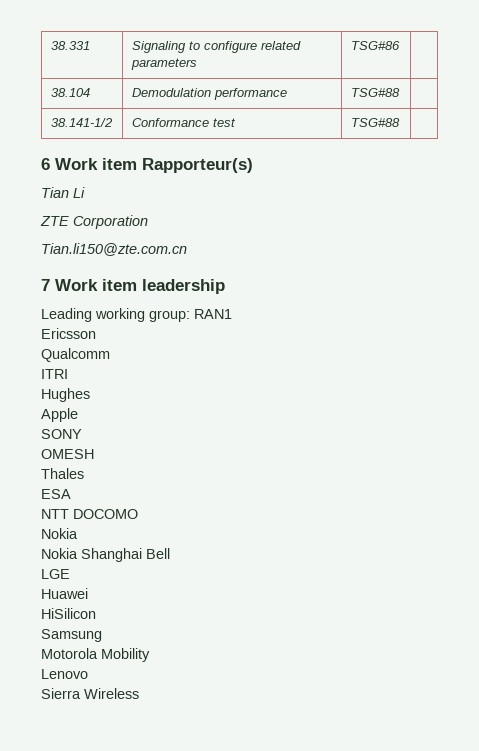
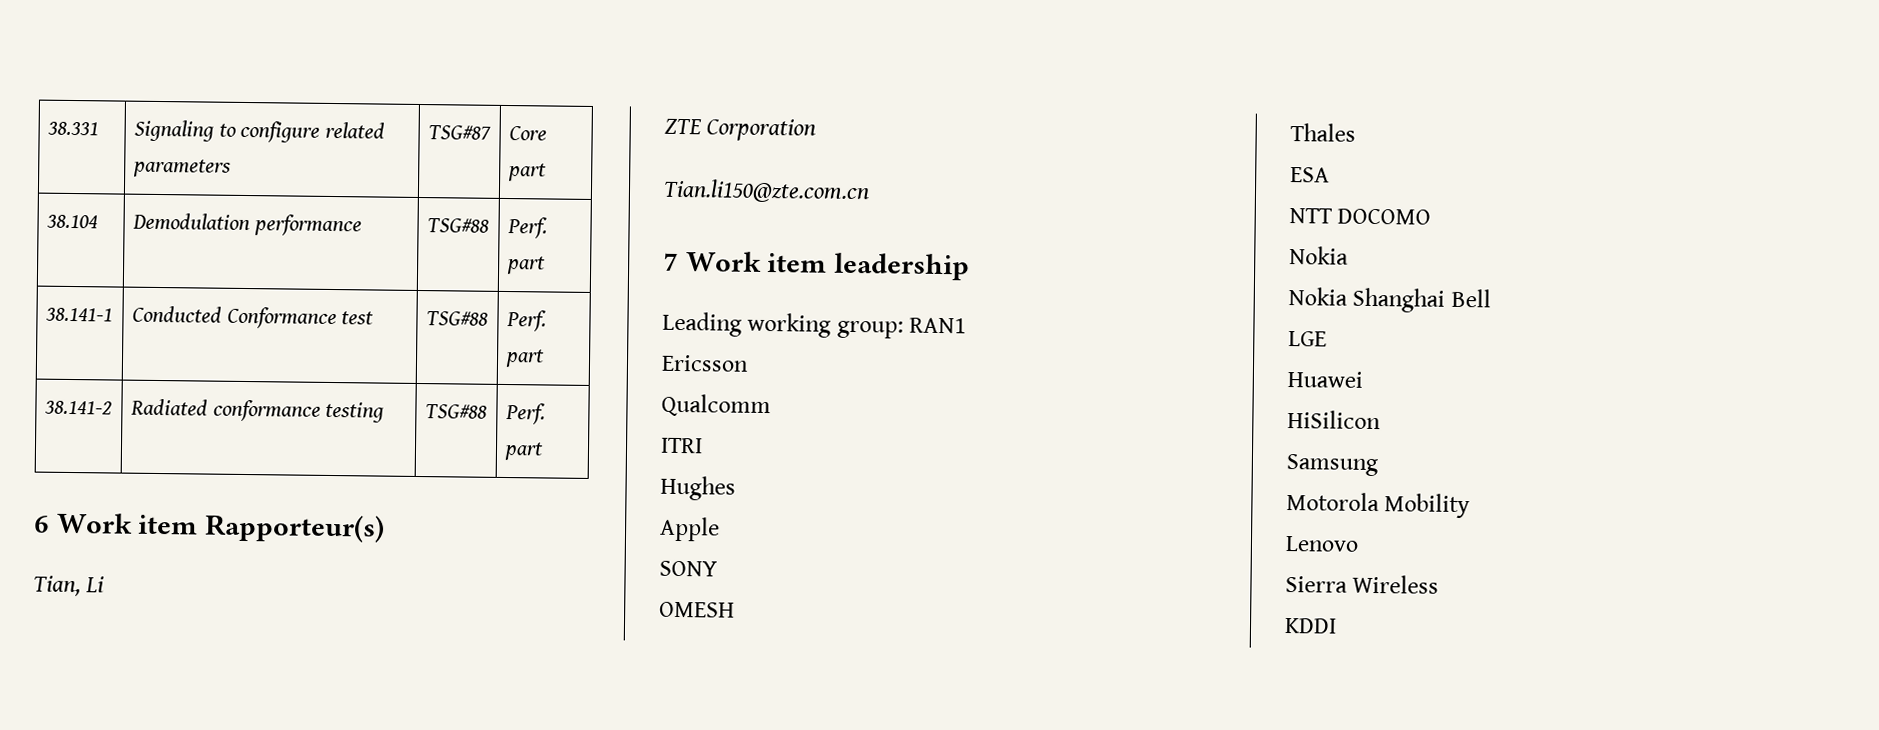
- 38.331 | Signaling to configure related parameters | TSG#86 |
+ 38.331 | Signaling to configure related parameters | TSG#87 | Core part
- 38.104 | Demodulation performance | TSG#88 |
- 38.141-1/2 | Conformance test | TSG#88 |
+ 38.104 | Demodulation performance | TSG#88 | Perf. part
+ 38.141-1 | Conducted Conformance test | TSG#88 | Perf. part
+ 38.141-2 | Radiated conformance testing | TSG#88 | Perf. part
- Tian Li
+ Tian, Li
+ KDDI

